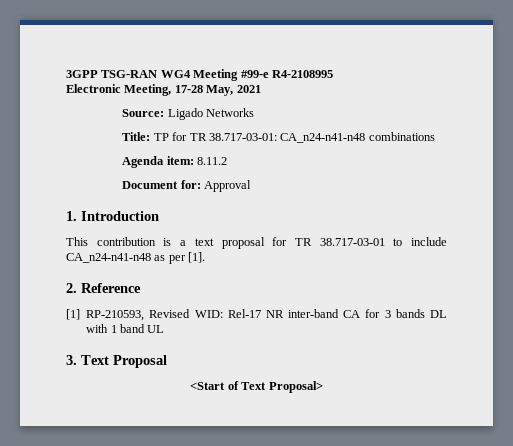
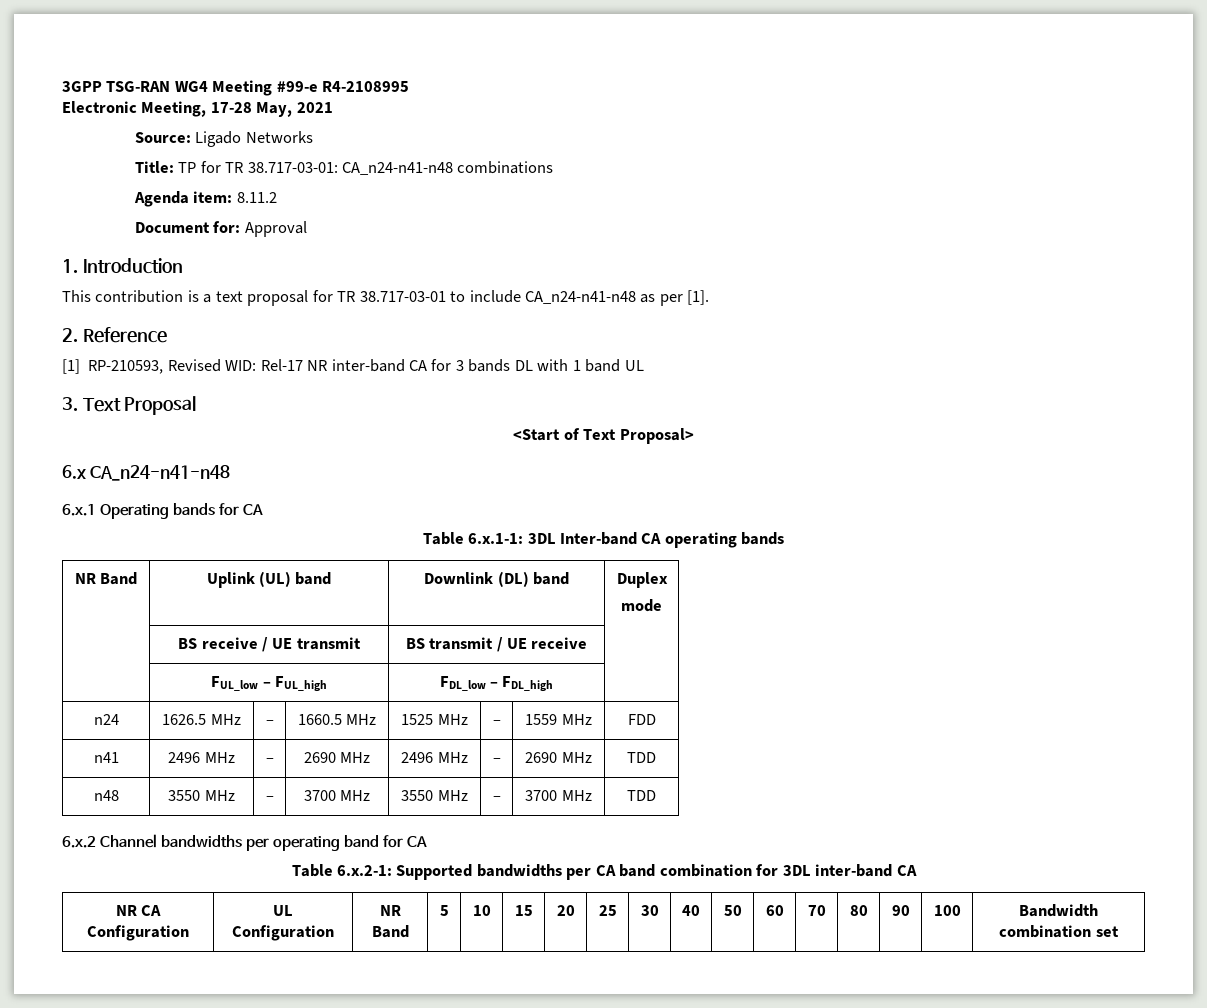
+ 6.x CA_n24-n41-n48
+ 6.x.1 Operating bands for CA
+ Table 6.x.1-1: 3DL Inter-band CA operating bands
+ NR Band | Uplink (UL) band | Downlink (DL) band | Duplex
+ mode
+ | BS receive / UE transmit | BS transmit / UE receive |
+ | FUL_low – FUL_high | FDL_low – FDL_high |
+ n24 | 1626.5 MHz | – | 1660.5 MHz | 1525 MHz | – | 1559 MHz | FDD
+ n41 | 2496 MHz | – | 2690 MHz | 2496 MHz | – | 2690 MHz | TDD
+ n48 | 3550 MHz | – | 3700 MHz | 3550 MHz | – | 3700 MHz | TDD
+ 6.x.2 Channel bandwidths per operating band for CA
+ Table 6.x.2-1: Supported bandwidths per CA band combination for 3DL inter-band CA
+ NR CA Configuration | UL Configuration | NR Band | 5 | 10 | 15 | 20 | 25 | 30 | 40 | 50 | 60 | 70 | 80 | 90 | 100 | Bandwidth combination set

